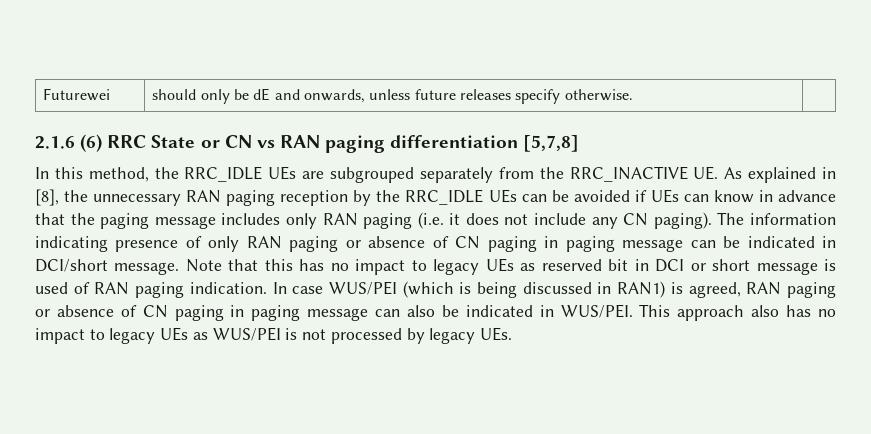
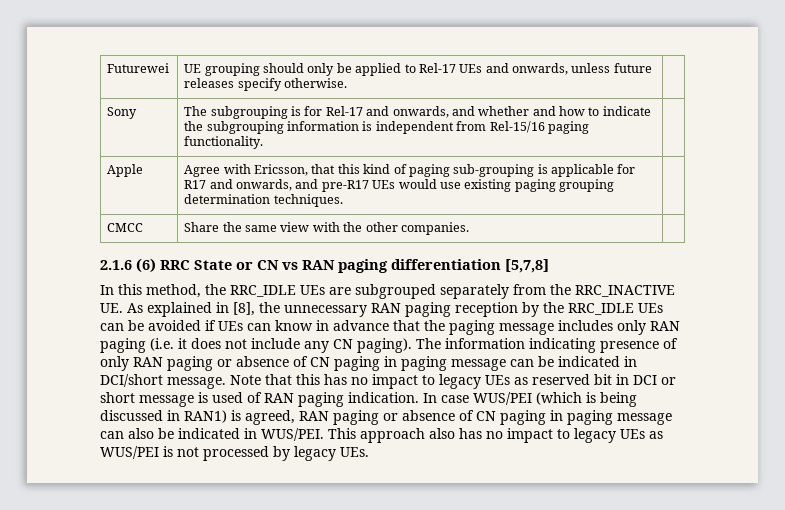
- Futurewei | should only be dE and onwards, unless future releases specify otherwise. |
+ Futurewei | UE grouping should only be applied to Rel-17 UEs and onwards, unless future releases specify otherwise. |
+ Sony | The subgrouping is for Rel-17 and onwards, and whether and how to indicate the subgrouping information is independent from Rel-15/16 paging functionality. |
+ Apple | Agree with Ericsson, that this kind of paging sub-grouping is applicable for R17 and onwards, and pre-R17 UEs would use existing paging grouping determination techniques. |
+ CMCC | Share the same view with the other companies. |

